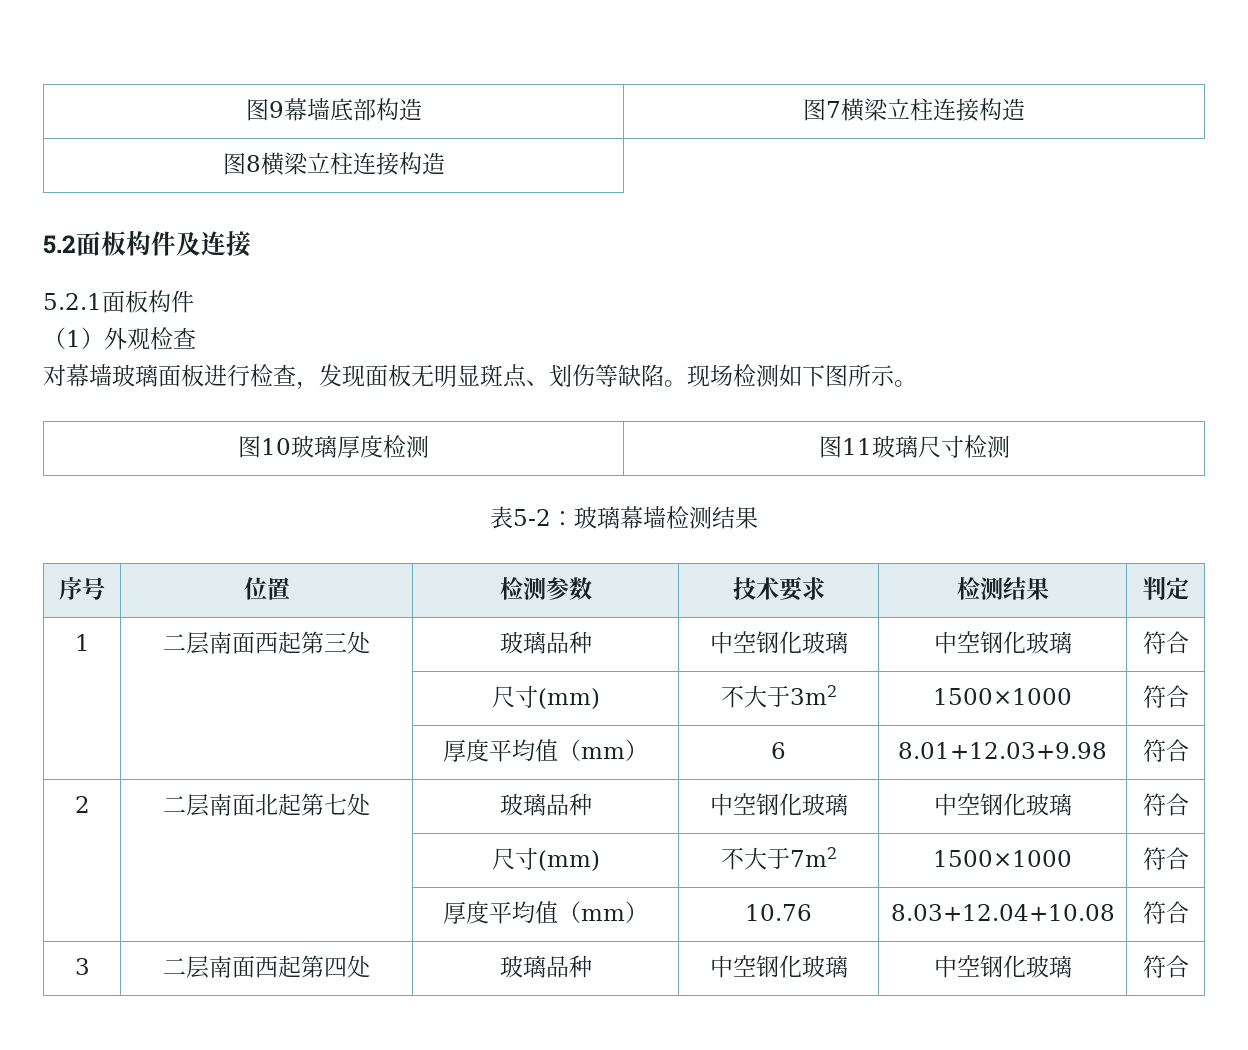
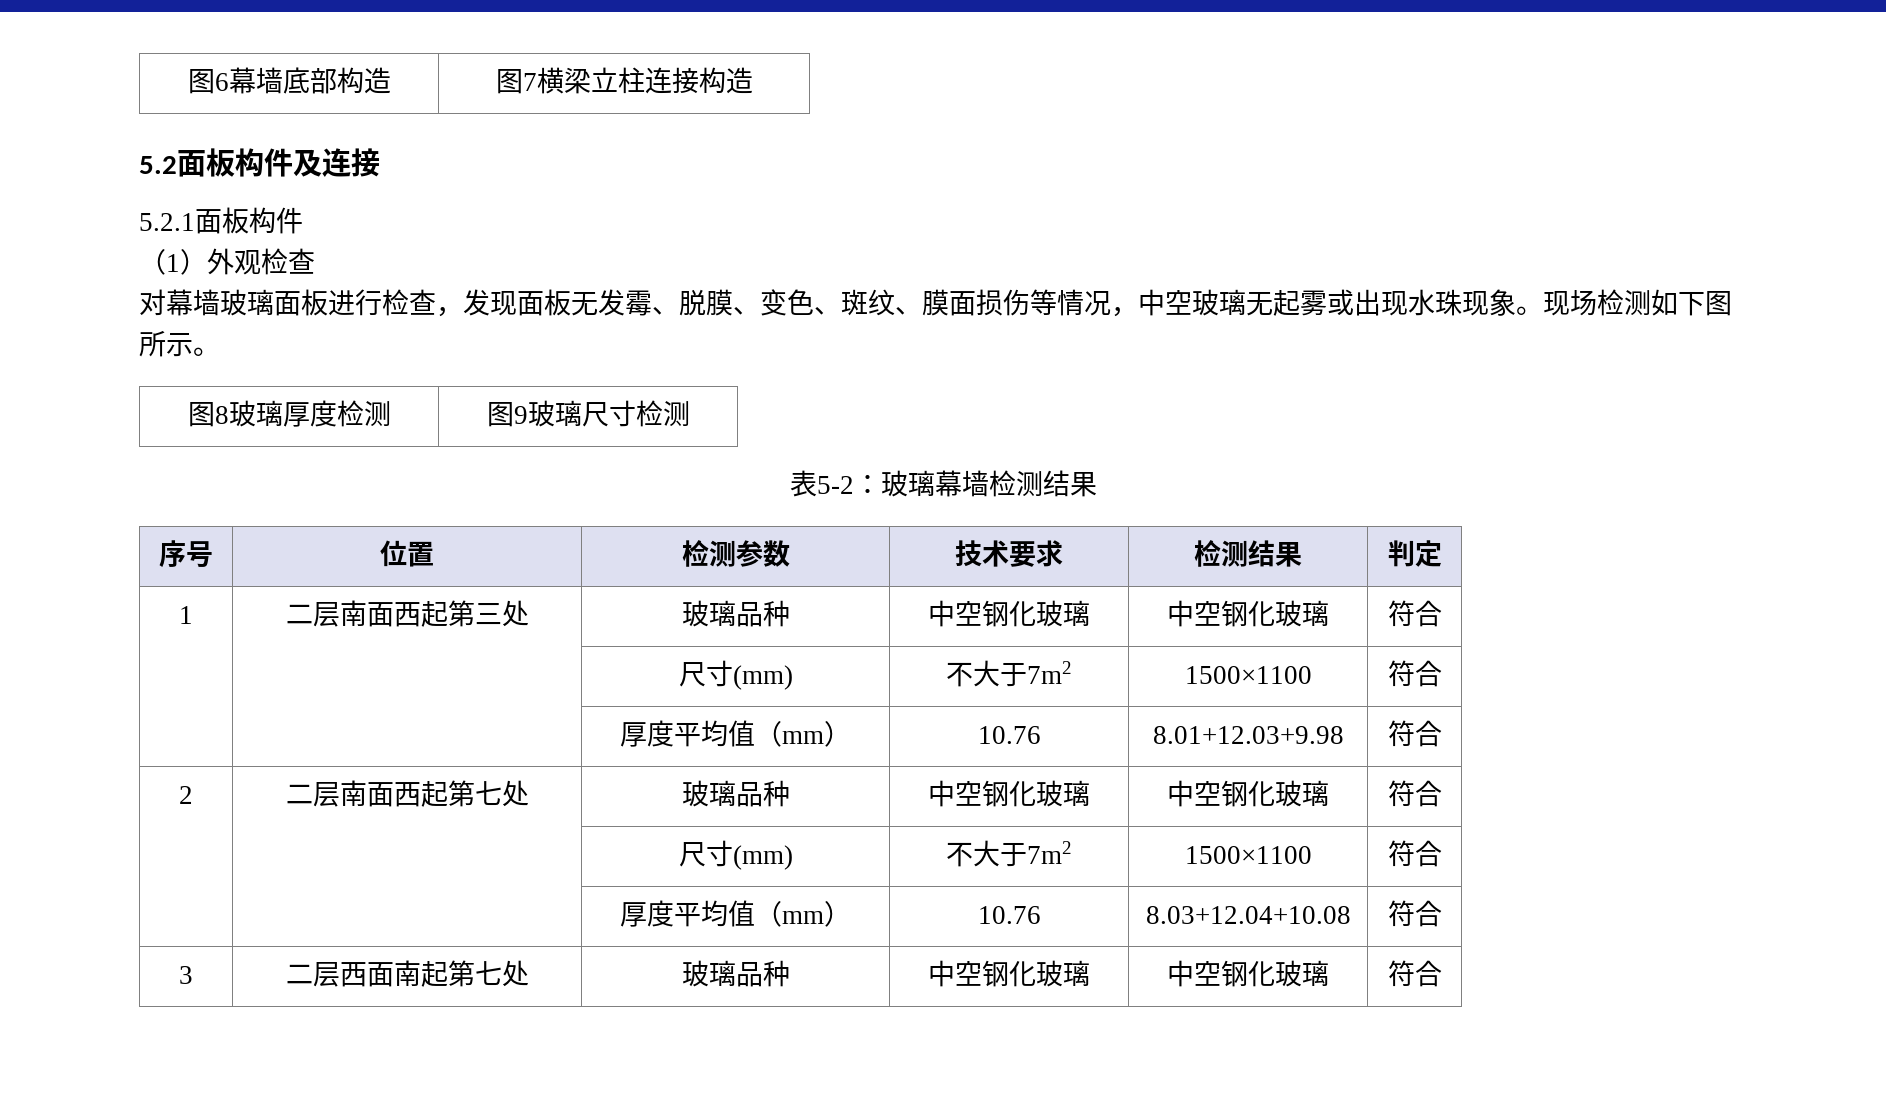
- 图9幕墙底部构造 | 图7横梁立柱连接构造
+ 图6幕墙底部构造 | 图7横梁立柱连接构造
- 图8横梁立柱连接构造
- 对幕墙玻璃面板进行检查，发现面板无明显斑点、划伤等缺陷。
+ 对幕墙玻璃面板进行检查，发现面板无发霉、脱膜、变色、斑纹、膜面损伤等情况，中空玻璃无起雾或出现水珠现象。
- 图10玻璃厚度检测 | 图11玻璃尺寸检测
+ 图8玻璃厚度检测 | 图9玻璃尺寸检测
  1 | 二层南面西起第三处 | 玻璃品种 | 中空钢化玻璃 | 中空钢化玻璃 | 符合
- | | 尺寸(mm) | 不大于3m2 | 1500×1000 | 符合
- | | 厚度平均值（mm） | 6 | 8.01+12.03+9.98 | 符合
+ | | 尺寸(mm) | 不大于7m2 | 1500×1100 | 符合
+ | | 厚度平均值（mm） | 10.76 | 8.01+12.03+9.98 | 符合
- 2 | 二层南面北起第七处 | 玻璃品种 | 中空钢化玻璃 | 中空钢化玻璃 | 符合
- | | 尺寸(mm) | 不大于7m2 | 1500×1000 | 符合
+ 2 | 二层南面西起第七处 | 玻璃品种 | 中空钢化玻璃 | 中空钢化玻璃 | 符合
+ | | 尺寸(mm) | 不大于7m2 | 1500×1100 | 符合
- 3 | 二层南面西起第四处 | 玻璃品种 | 中空钢化玻璃 | 中空钢化玻璃 | 符合
+ 3 | 二层西面南起第七处 | 玻璃品种 | 中空钢化玻璃 | 中空钢化玻璃 | 符合

